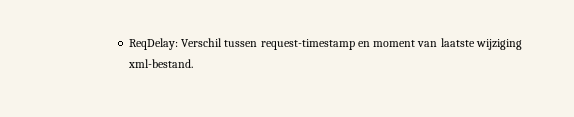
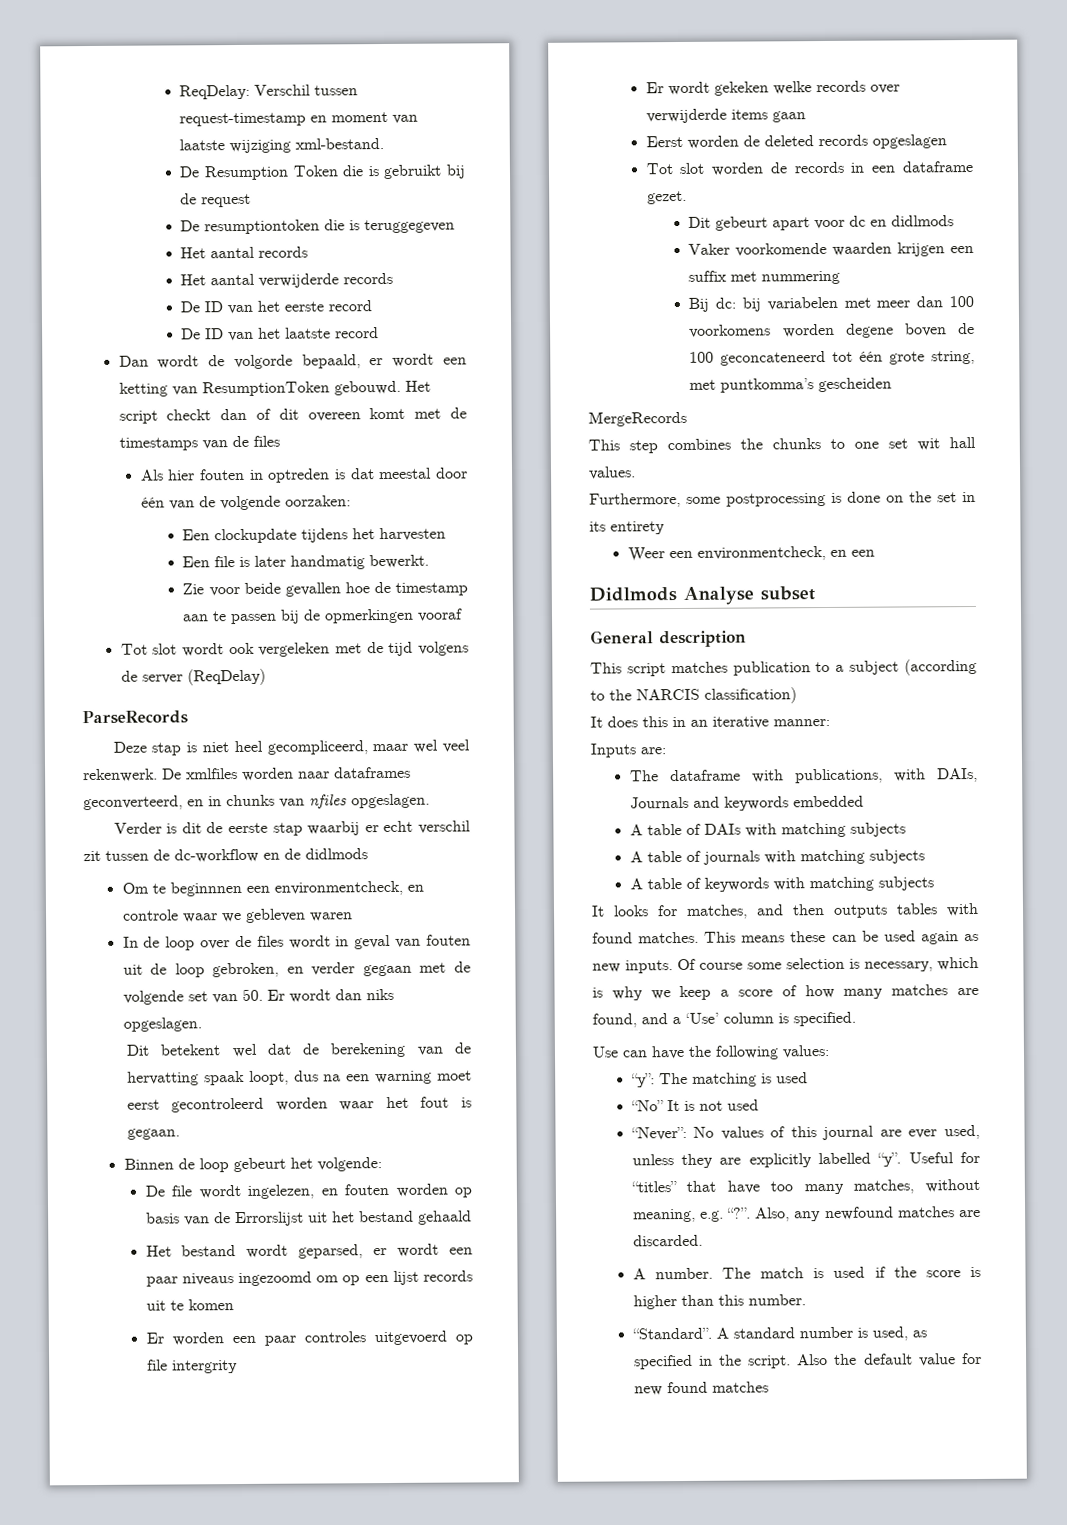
+ De Resumption Token die is gebruikt bij de request
+ De resumptiontoken die is teruggegeven
+ Het aantal records
+ Het aantal verwijderde records
+ De ID van het eerste record
+ De ID van het laatste record
+ Dan wordt de volgorde bepaald, er wordt een ketting van ResumptionToken gebouwd. Het script checkt dan of dit overeen komt met de timestamps van de files
+ Als hier fouten in optreden is dat meestal door één van de volgende oorzaken:
+ Een clockupdate tijdens het harvesten
+ Een file is later handmatig bewerkt.
+ Zie voor beide gevallen hoe de timestamp aan te passen bij de opmerkingen vooraf
+ Tot slot wordt ook vergeleken met de tijd volgens de server (ReqDelay)
+ ParseRecords
+ Deze stap is niet heel gecompliceerd, maar wel veel rekenwerk. De xmlfiles worden naar dataframes geconverteerd, en in chunks van nfiles opgeslagen.
+ Verder is dit de eerste stap waarbij er echt verschil zit tussen de dc-workflow en de didlmods
+ Om te beginnnen een environmentcheck, en controle waar we gebleven waren
+ In de loop over de files wordt in geval van fouten uit de loop gebroken, en verder gegaan met de volgende set van 50. Er wordt dan niks opgeslagen.
+ Dit betekent wel dat de berekening van de hervatting spaak loopt, dus na een warning moet eerst gecontroleerd worden waar het fout is gegaan.
+ Binnen de loop gebeurt het volgende:
+ De file wordt ingelezen, en fouten worden op basis van de Errorslijst uit het bestand gehaald
+ Het bestand wordt geparsed, er wordt een paar niveaus ingezoomd om op een lijst records uit te komen
+ Er worden een paar controles uitgevoerd op file intergrity
+ Er wordt gekeken welke records over verwijderde items gaan
+ Eerst worden de deleted records opgeslagen
+ Tot slot worden de records in een dataframe gezet.
+ Dit gebeurt apart voor dc en didlmods
+ Vaker voorkomende waarden krijgen een suffix met nummering
+ Bij dc: bij variabelen met meer dan 100 voorkomens worden degene boven de 100 geconcateneerd tot één grote string, met puntkomma’s gescheiden
+ MergeRecords
+ This step combines the chunks to one set wit hall values.
+ Furthermore, some postprocessing is done on the set in its entirety
+ Weer een environmentcheck, en een
+ Didlmods Analyse subset
+ General description
+ This script matches publication to a subject (according to the NARCIS classification)
+ It does this in an iterative manner:
+ Inputs are:
+ The dataframe with publications, with DAIs, Journals and keywords embedded
+ A table of DAIs with matching subjects
+ A table of journals with matching subjects
+ A table of keywords with matching subjects
+ It looks for matches, and then outputs tables with found matches. This means these can be used again as new inputs. Of course some selection is necessary, which is why we keep a score of how many matches are found, and a ‘Use’ column is specified.
+ Use can have the following values:
+ “y”: The matching is used
+ “No” It is not used
+ “Never”: No values of this journal are ever used, unless they are explicitly labelled “y”. Useful for “titles” that have too many matches, without meaning, e.g. “?”. Also, any newfound matches are discarded.
+ A number. The match is used if the score is higher than this number.
+ “Standard”. A standard number is used, as specified in the script. Also the default value for new found matches

